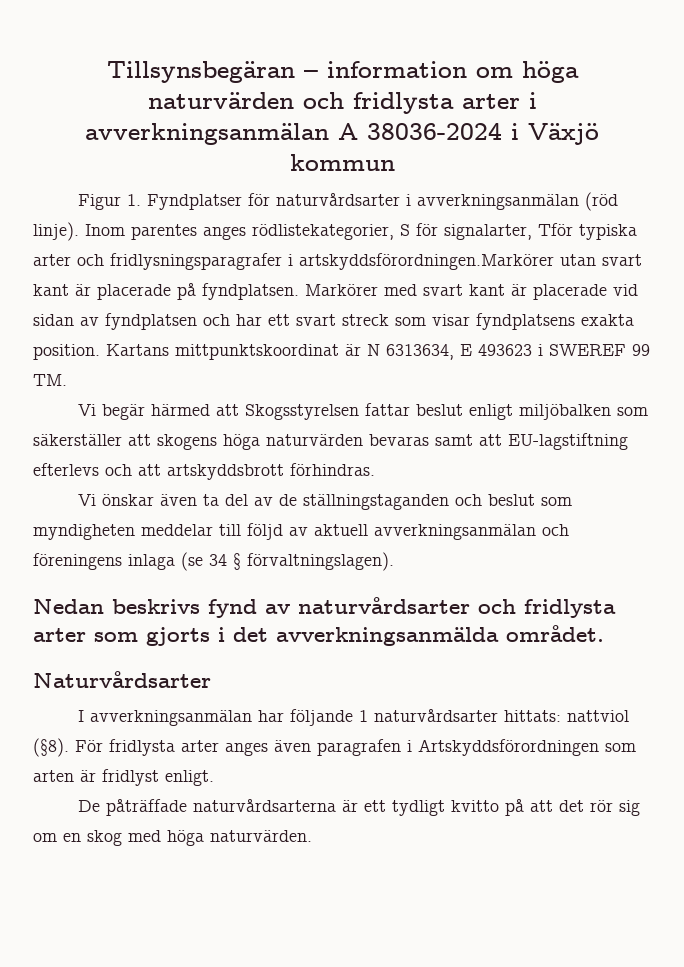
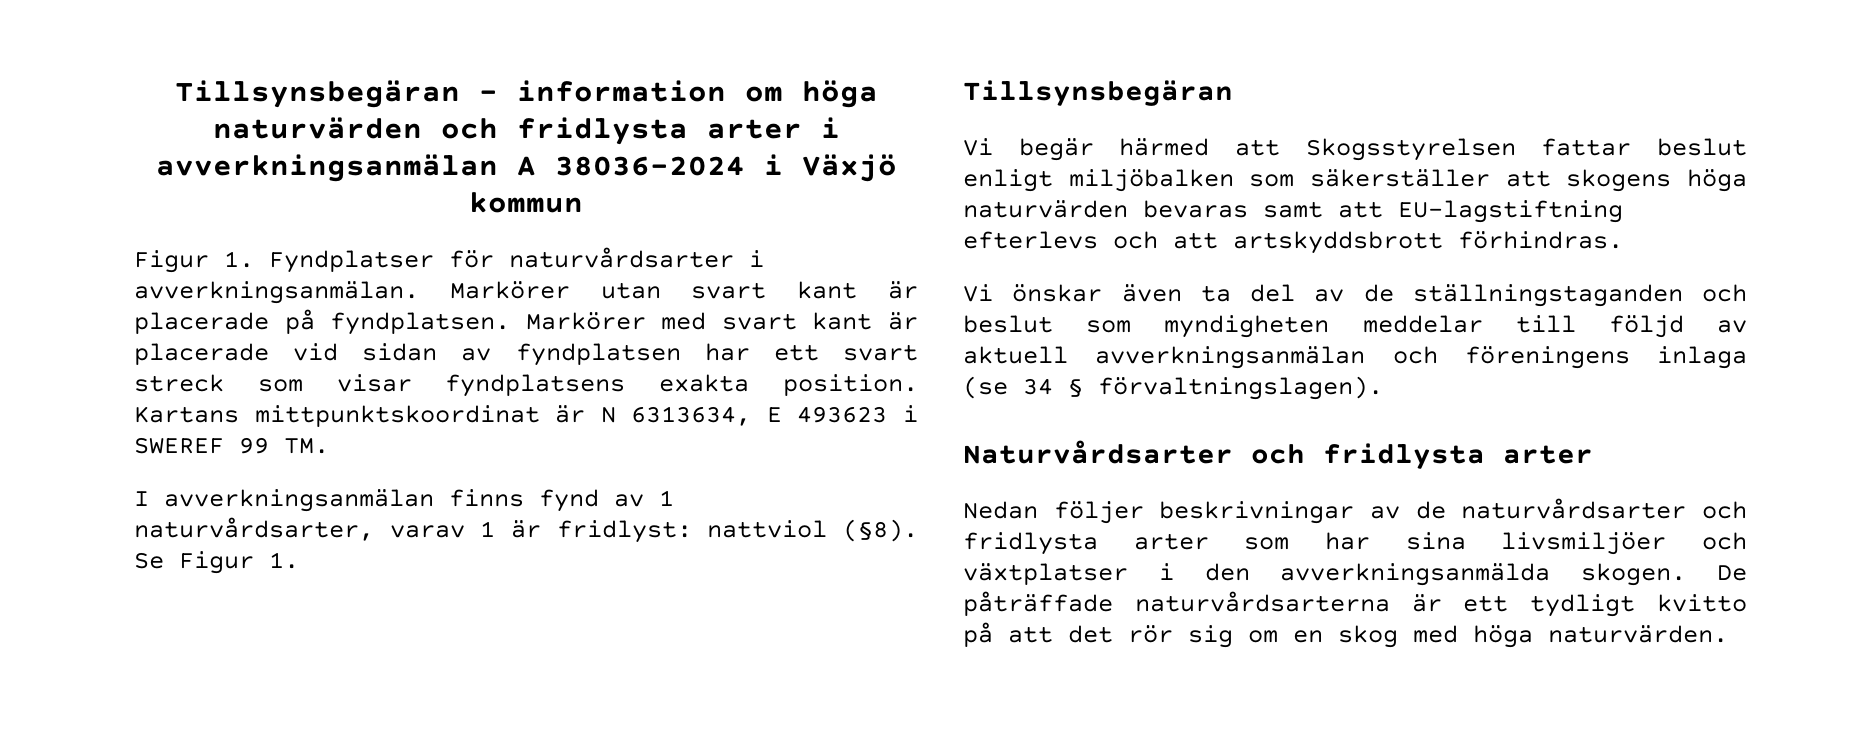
- Figur 1. Fyndplatser för naturvårdsarter i avverkningsanmälan (röd linje). Inom parentes anges rödlistekategorier, S för signalarter, Tför typiska arter och fridlysningsparagrafer i artskyddsförordningen.Markörer utan svart kant är placerade på fyndplatsen.
+ Figur 1. Fyndplatser för naturvårdsarter i avverkningsanmälan. Markörer utan svart kant är placerade på fyndplatsen.
- Markörer med svart kant är placerade vid sidan av fyndplatsen och har ett svart streck som visar fyndplatsens exakta position.
+ Markörer med svart kant är placerade vid sidan av fyndplatsen har ett svart streck som visar fyndplatsens exakta position.
+ I avverkningsanmälan finns fynd av 1 naturvårdsarter, varav 1 är fridlyst: nattviol (§8). Se Figur 1.
+ Tillsynsbegäran
- Nedan beskrivs fynd av naturvårdsarter och fridlysta arter som gjorts i det avverkningsanmälda området.
- Naturvårdsarter
- I avverkningsanmälan har följande 1 naturvårdsarter hittats: nattviol (§8). För fridlysta arter anges även paragrafen i Artskyddsförordningen som arten är fridlyst enligt.
- De påträffade naturvårdsarterna är ett tydligt kvitto på att det rör sig om en skog med höga naturvärden.
+ Naturvårdsarter och fridlysta arter
+ Nedan följer beskrivningar av de naturvårdsarter och fridlysta arter som har sina livsmiljöer och växtplatser i den avverkningsanmälda skogen. De påträffade naturvårdsarterna är ett tydligt kvitto på att det rör sig om en skog med höga naturvärden.

